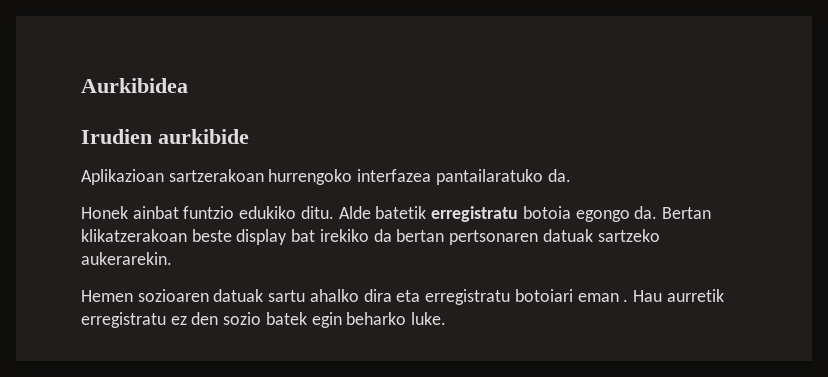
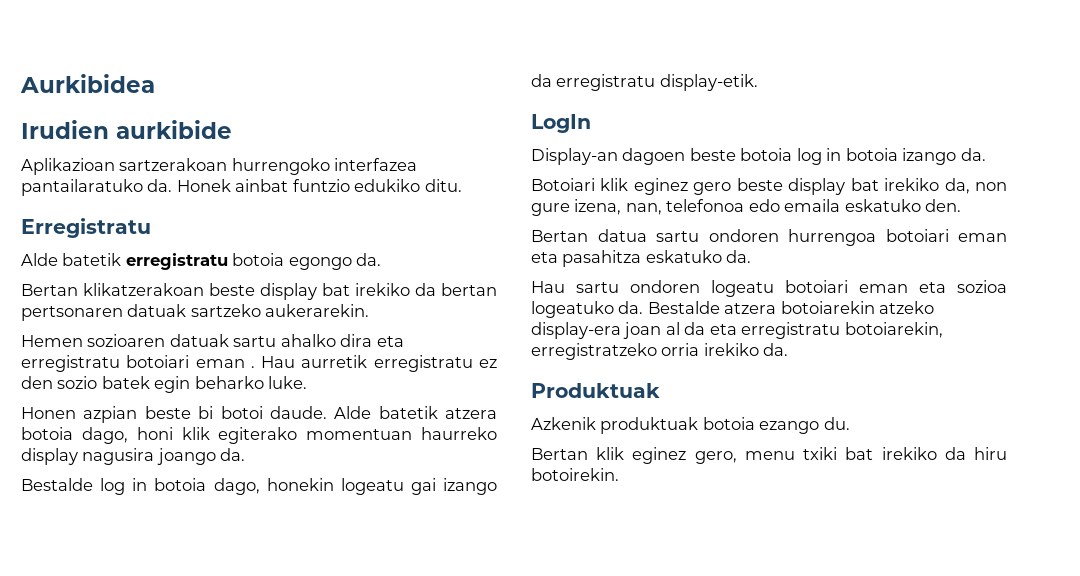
- Aplikazioan sartzerakoan hurrengoko interfazea pantailaratuko da.
- Honek ainbat funtzio edukiko ditu. Alde batetik erregistratu botoia egongo da. Bertan klikatzerakoan beste display bat irekiko da bertan pertsonaren datuak sartzeko aukerarekin.
+ Aplikazioan sartzerakoan hurrengoko interfazea pantailaratuko da. Honek ainbat funtzio edukiko ditu.
+ Erregistratu
+ Alde batetik erregistratu botoia egongo da.
+ Bertan klikatzerakoan beste display bat irekiko da bertan pertsonaren datuak sartzeko aukerarekin.
+ Honen azpian beste bi botoi daude. Alde batetik atzera botoia dago, honi klik egiterako momentuan haurreko display nagusira joango da.
+ Bestalde log in botoia dago, honekin logeatu gai izango da erregistratu display-etik.
+ LogIn
+ Display-an dagoen beste botoia log in botoia izango da.
+ Botoiari klik eginez gero beste display bat irekiko da, non gure izena, nan, telefonoa edo emaila eskatuko den.
+ Bertan datua sartu ondoren hurrengoa botoiari eman eta pasahitza eskatuko da.
+ Hau sartu ondoren logeatu botoiari eman eta sozioa logeatuko da. Bestalde atzera botoiarekin atzeko display-era joan al da eta erregistratu botoiarekin, erregistratzeko orria irekiko da.
+ Produktuak
+ Azkenik produktuak botoia ezango du.
+ Bertan klik eginez gero, menu txiki bat irekiko da hiru botoirekin.

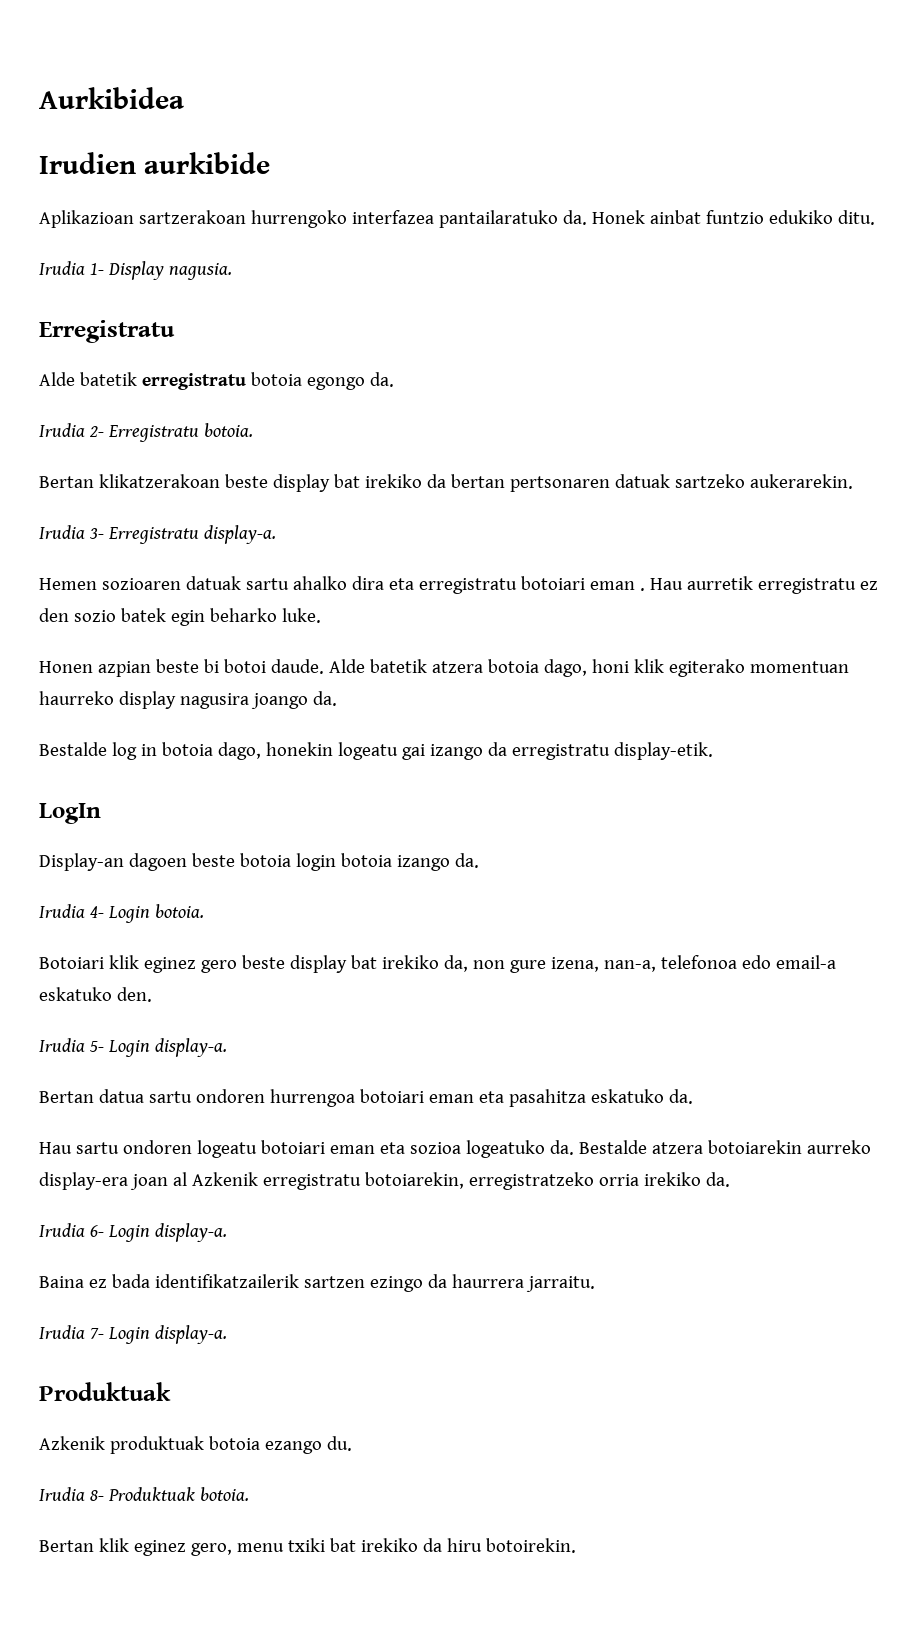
+ Irudia 1- Display nagusia.
+ Irudia 2- Erregistratu botoia.
+ Irudia 3- Erregistratu display-a.
- Display-an dagoen beste botoia log in botoia izango da.
+ Display-an dagoen beste botoia login botoia izango da.
+ Irudia 4- Login botoia.
- Botoiari klik eginez gero beste display bat irekiko da, non gure izena, nan, telefonoa edo emaila eskatuko den.
+ Botoiari klik eginez gero beste display bat irekiko da, non gure izena, nan-a, telefonoa edo email-a eskatuko den.
+ Irudia 5- Login display-a.
- Bestalde atzera botoiarekin atzeko display-era joan al da eta erregistratu botoiarekin, erregistratzeko orria irekiko da.
+ Bestalde atzera botoiarekin aurreko display-era joan al Azkenik erregistratu botoiarekin, erregistratzeko orria irekiko da.
+ Irudia 6- Login display-a.
+ Baina ez bada identifikatzailerik sartzen ezingo da haurrera jarraitu.
+ Irudia 7- Login display-a.
+ Irudia 8- Produktuak botoia.

